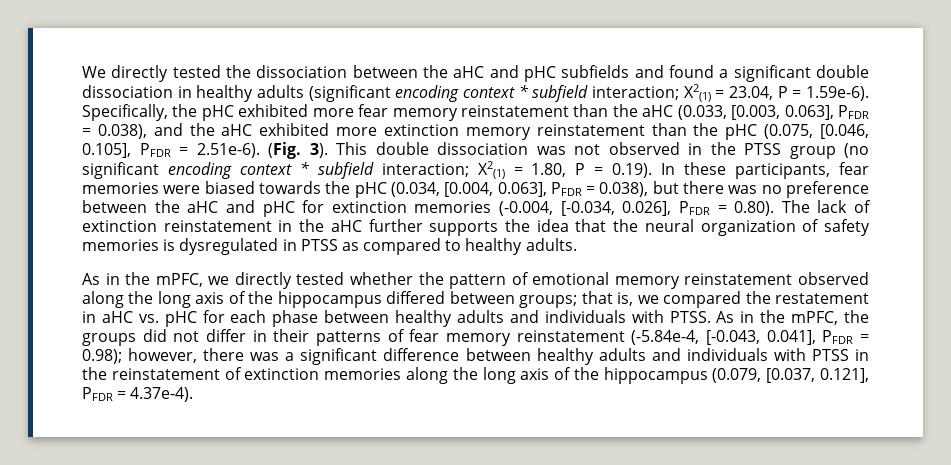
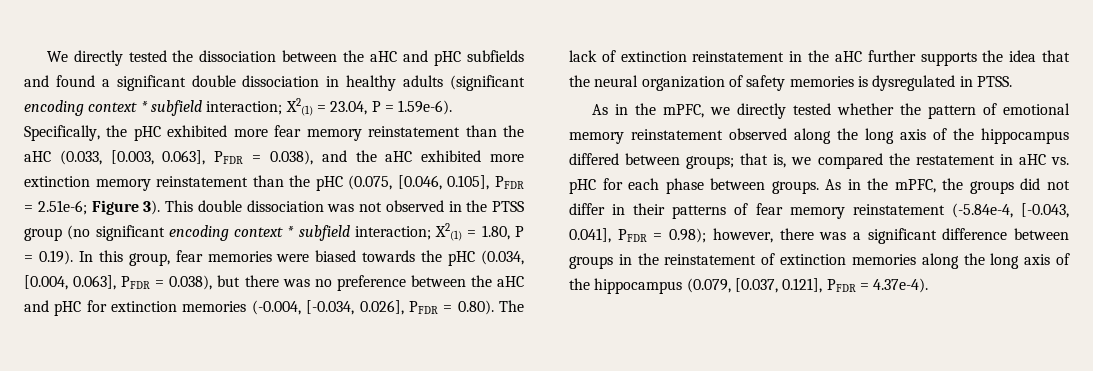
- X2(1) = 23.04, P = 1.59e-6). Specifically, the pHC exhibited more fear memory reinstatement than the aHC (0.033, [0.003, 0.063], PFDR = 0.038), and the aHC exhibited more extinction memory reinstatement than the pHC (0.075, [0.046, 0.105], PFDR = 2.51e-6). (Fig. 3).
+ X2(1) = 23.04, P = 1.59e-6). Specifically, the pHC exhibited more fear memory reinstatement than the aHC (0.033, [0.003, 0.063], PFDR = 0.038), and the aHC exhibited more extinction memory reinstatement than the pHC (0.075, [0.046, 0.105], PFDR = 2.51e-6; Figure 3).
- X2(1) = 1.80, P = 0.19). In these participants, fear memories were biased towards the pHC (0.034, [0.004, 0.063], PFDR = 0.038), but there was no preference between the aHC and pHC for extinction memories (-0.004, [-0.034, 0.026], PFDR = 0.80). The lack of extinction reinstatement in the aHC further supports the idea that the neural organization of safety memories is dysregulated in PTSS as compared to healthy adults.
+ X2(1) = 1.80, P = 0.19). In this group, fear memories were biased towards the pHC (0.034, [0.004, 0.063], PFDR = 0.038), but there was no preference between the aHC and pHC for extinction memories (-0.004, [-0.034, 0.026], PFDR = 0.80). The lack of extinction reinstatement in the aHC further supports the idea that the neural organization of safety memories is dysregulated in PTSS.
- As in the mPFC, we directly tested whether the pattern of emotional memory reinstatement observed along the long axis of the hippocampus differed between groups; that is, we compared the restatement in aHC vs. pHC for each phase between healthy adults and individuals with PTSS.
+ As in the mPFC, we directly tested whether the pattern of emotional memory reinstatement observed along the long axis of the hippocampus differed between groups; that is, we compared the restatement in aHC vs. pHC for each phase between groups.
- As in the mPFC, the groups did not differ in their patterns of fear memory reinstatement (-5.84e-4, [-0.043, 0.041], PFDR = 0.98); however, there was a significant difference between healthy adults and individuals with PTSS in the reinstatement of extinction memories along the long axis of the hippocampus (0.079, [0.037, 0.121], PFDR = 4.37e-4).
+ As in the mPFC, the groups did not differ in their patterns of fear memory reinstatement (-5.84e-4, [-0.043, 0.041], PFDR = 0.98); however, there was a significant difference between groups in the reinstatement of extinction memories along the long axis of the hippocampus (0.079, [0.037, 0.121], PFDR = 4.37e-4).

